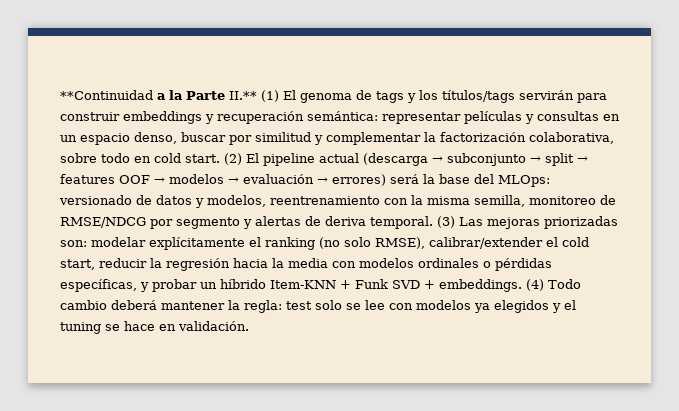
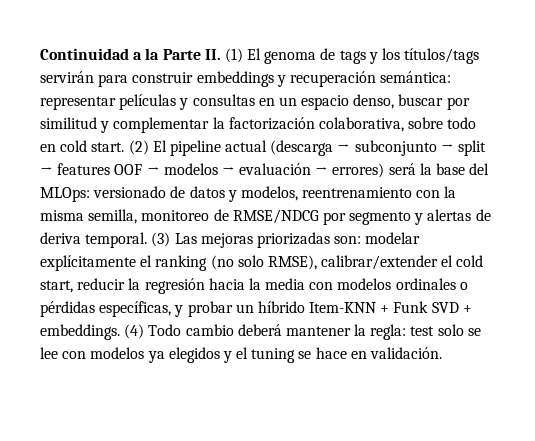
- **Continuidad a la Parte II.** (1) El genoma de tags y los títulos/tags servirán para construir embeddings y recuperación semántica: representar películas y consultas en un espacio denso, buscar por similitud y complementar la factorización colaborativa, sobre todo en cold start.
+ Continuidad a la Parte II. (1) El genoma de tags y los títulos/tags servirán para construir embeddings y recuperación semántica: representar películas y consultas en un espacio denso, buscar por similitud y complementar la factorización colaborativa, sobre todo en cold start.

